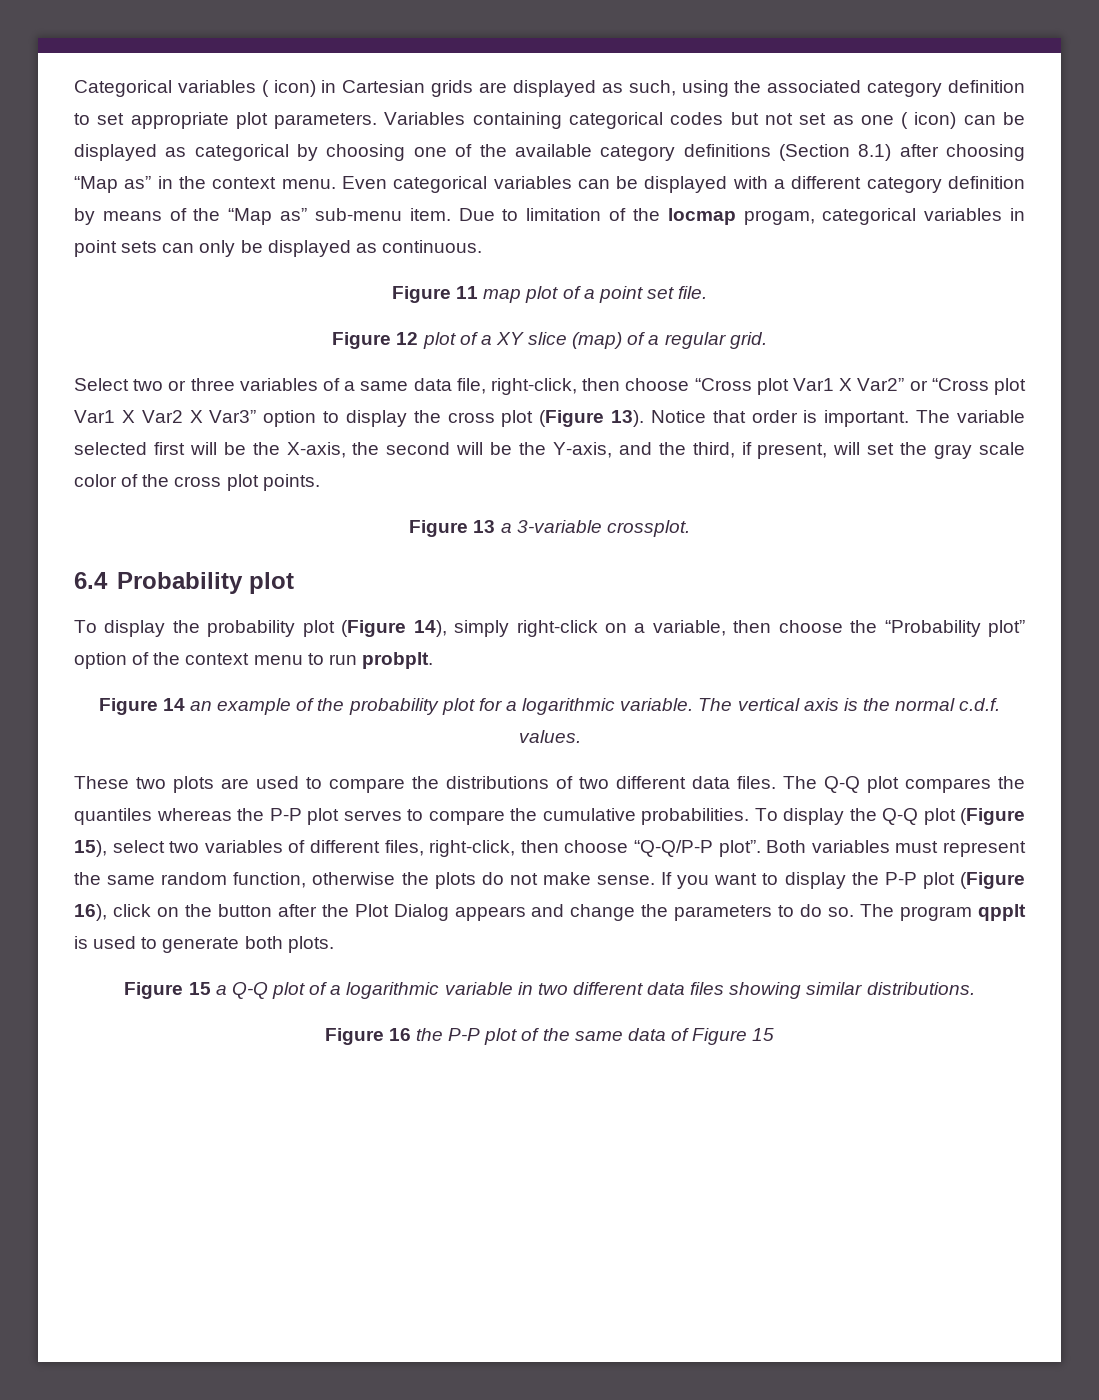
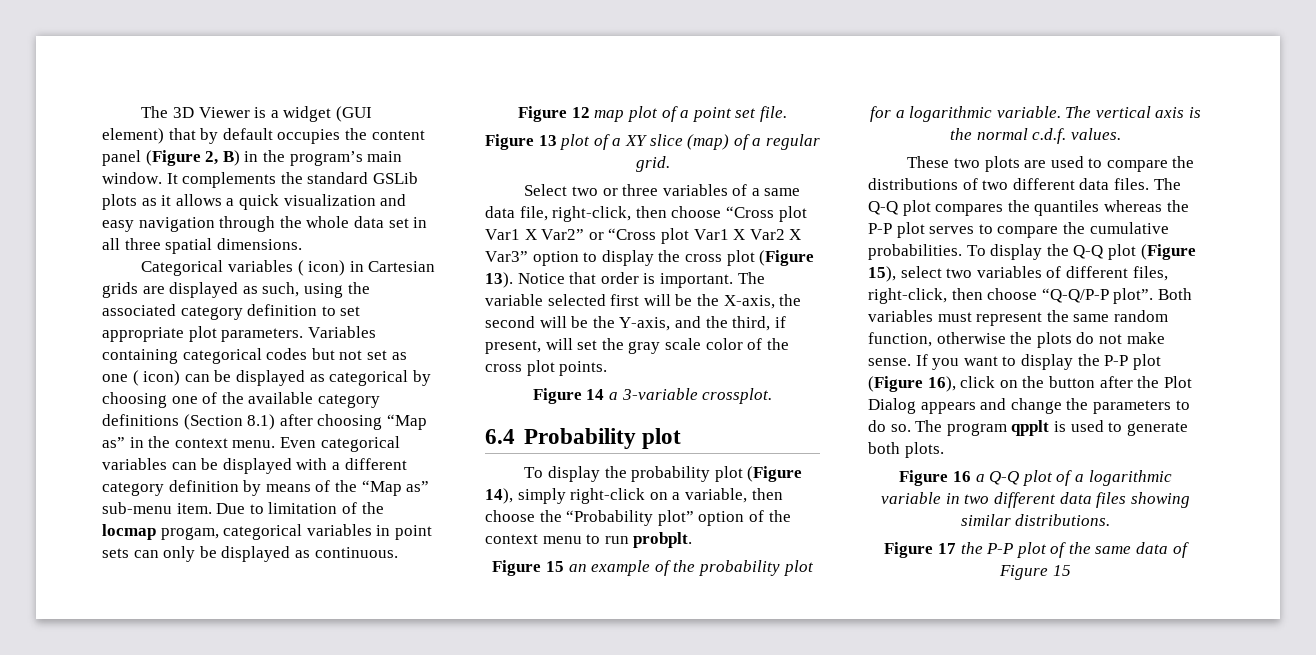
+ The 3D Viewer is a widget (GUI element) that by default occupies the content panel (Figure 2, B) in the program’s main window. It complements the standard GSLib plots as it allows a quick visualization and easy navigation through the whole data set in all three spatial dimensions.
- Figure 11 map plot of a point set file.
+ Figure 12 map plot of a point set file.
- Figure 12 plot of a XY slice (map) of a regular grid.
+ Figure 13 plot of a XY slice (map) of a regular grid.
- Figure 13 a 3-variable crossplot.
+ Figure 14 a 3-variable crossplot.
- Figure 14 an example of the probability plot for a logarithmic variable.
+ Figure 15 an example of the probability plot for a logarithmic variable.
- Figure 15 a Q-Q plot of a logarithmic variable in two different data files showing similar distributions.
+ Figure 16 a Q-Q plot of a logarithmic variable in two different data files showing similar distributions.
- Figure 16 the P-P plot of the same data of Figure 15
+ Figure 17 the P-P plot of the same data of Figure 15

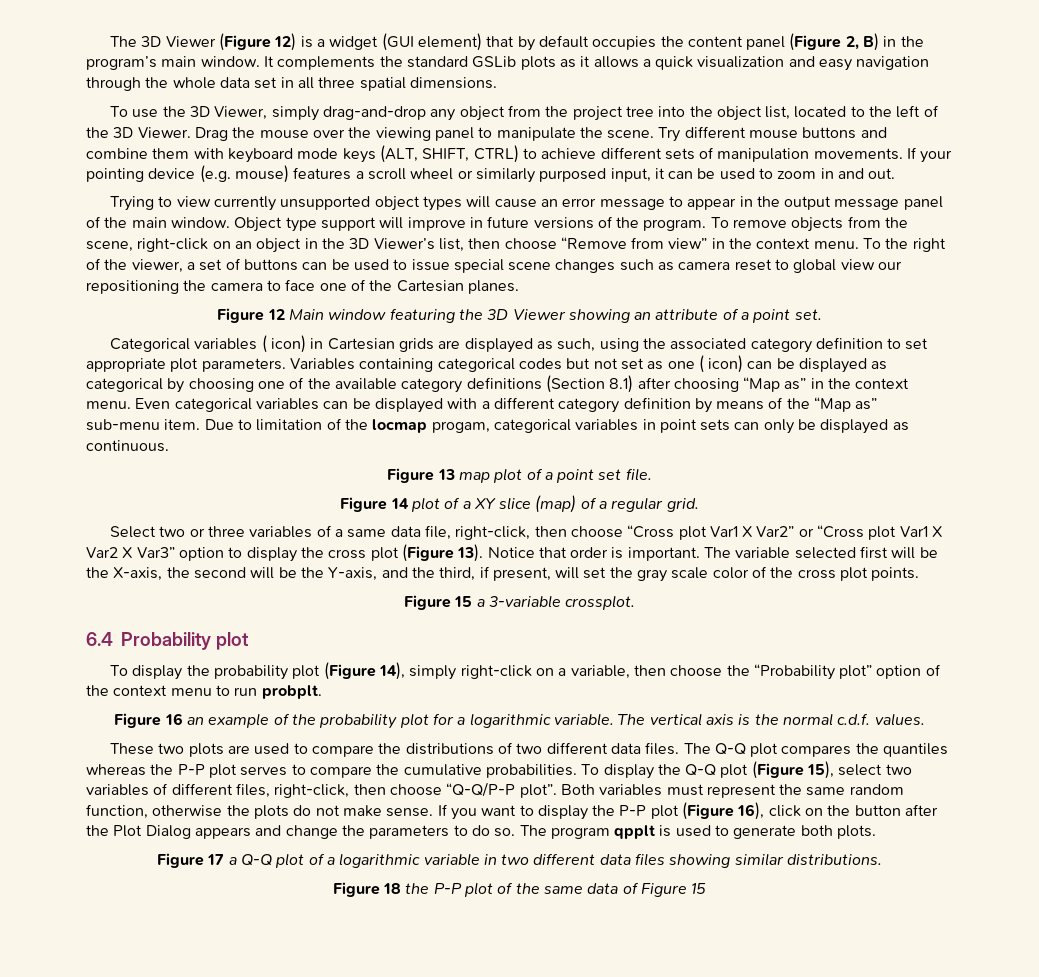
- The 3D Viewer is a widget (GUI element) that by default occupies the content panel (Figure 2, B) in the program’s main window.
+ The 3D Viewer (Figure 12) is a widget (GUI element) that by default occupies the content panel (Figure 2, B) in the program’s main window.
+ To use the 3D Viewer, simply drag-and-drop any object from the project tree into the object list, located to the left of the 3D Viewer. Drag the mouse over the viewing panel to manipulate the scene. Try different mouse buttons and combine them with keyboard mode keys (ALT, SHIFT, CTRL) to achieve different sets of manipulation movements. If your pointing device (e.g. mouse) features a scroll wheel or similarly purposed input, it can be used to zoom in and out.
+ Trying to view currently unsupported object types will cause an error message to appear in the output message panel of the main window. Object type support will improve in future versions of the program. To remove objects from the scene, right-click on an object in the 3D Viewer’s list, then choose “Remove from view” in the context menu. To the right of the viewer, a set of buttons can be used to issue special scene changes such as camera reset to global view our repositioning the camera to face one of the Cartesian planes.
+ Figure 12 Main window featuring the 3D Viewer showing an attribute of a point set.
- Figure 12 map plot of a point set file.
+ Figure 13 map plot of a point set file.
- Figure 13 plot of a XY slice (map) of a regular grid.
+ Figure 14 plot of a XY slice (map) of a regular grid.
- Figure 14 a 3-variable crossplot.
+ Figure 15 a 3-variable crossplot.
- Figure 15 an example of the probability plot for a logarithmic variable.
+ Figure 16 an example of the probability plot for a logarithmic variable.
- Figure 16 a Q-Q plot of a logarithmic variable in two different data files showing similar distributions.
+ Figure 17 a Q-Q plot of a logarithmic variable in two different data files showing similar distributions.
- Figure 17 the P-P plot of the same data of Figure 15
+ Figure 18 the P-P plot of the same data of Figure 15

